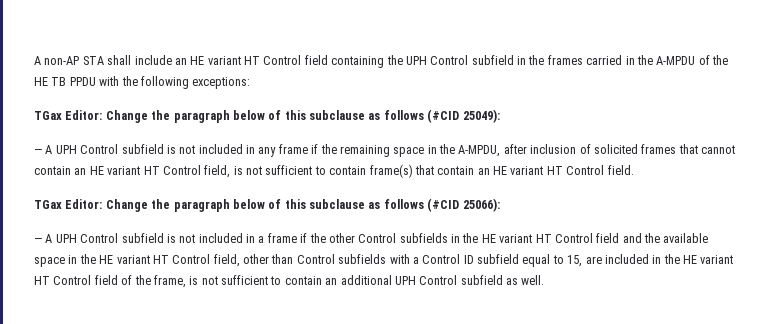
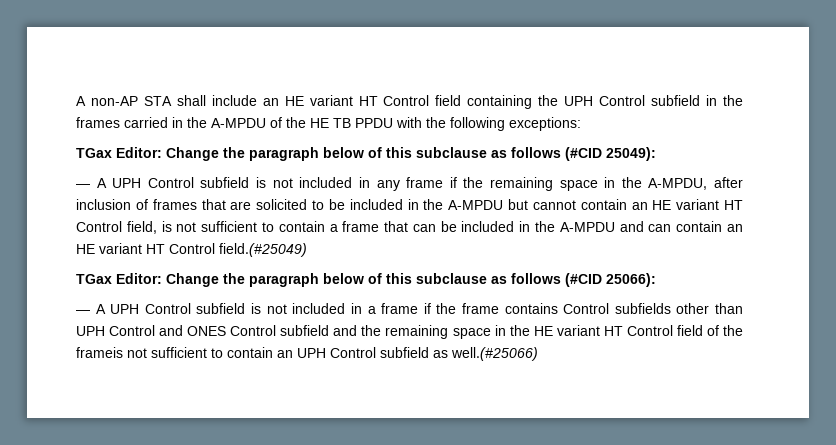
- — A UPH Control subfield is not included in any frame if the remaining space in the A-MPDU, after inclusion of solicited frames that cannot contain an HE variant HT Control field, is not sufficient to contain frame(s) that contain an HE variant HT Control field.
+ — A UPH Control subfield is not included in any frame if the remaining space in the A-MPDU, after inclusion of frames that are solicited to be included in the A-MPDU but cannot contain an HE variant HT Control field, is not sufficient to contain a frame that can be included in the A-MPDU and can contain an HE variant HT Control field.(#25049)
- — A UPH Control subfield is not included in a frame if the other Control subfields in the HE variant HT Control field and the available space in the HE variant HT Control field, other than Control subfields with a Control ID subfield equal to 15, are included in the HE variant HT Control field of the frame, is not sufficient to contain an additional UPH Control subfield as well.
+ — A UPH Control subfield is not included in a frame if the frame contains Control subfields other than UPH Control and ONES Control subfield and the remaining space in the HE variant HT Control field of the frameis not sufficient to contain an UPH Control subfield as well.(#25066)

